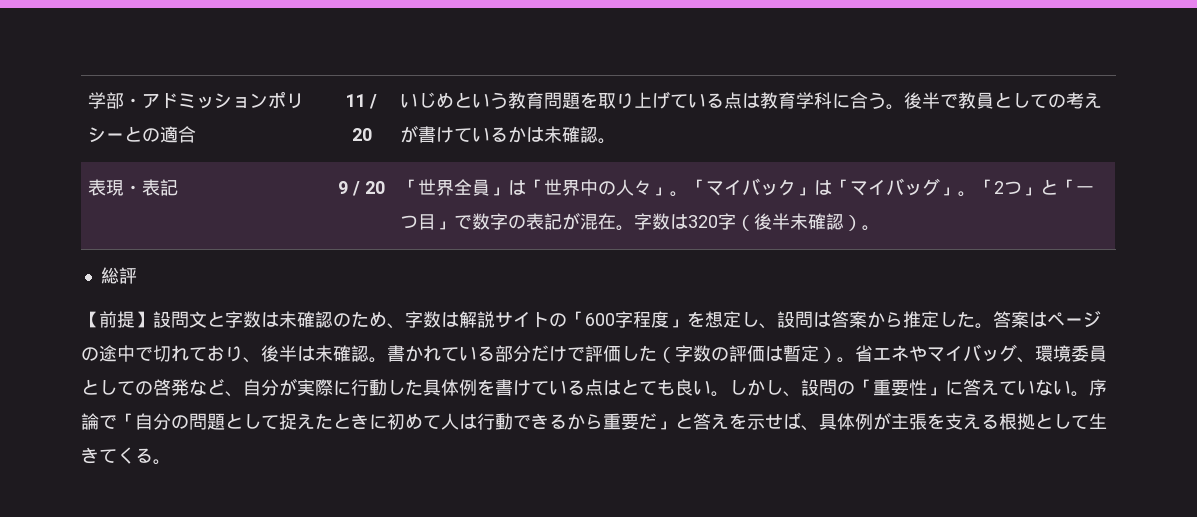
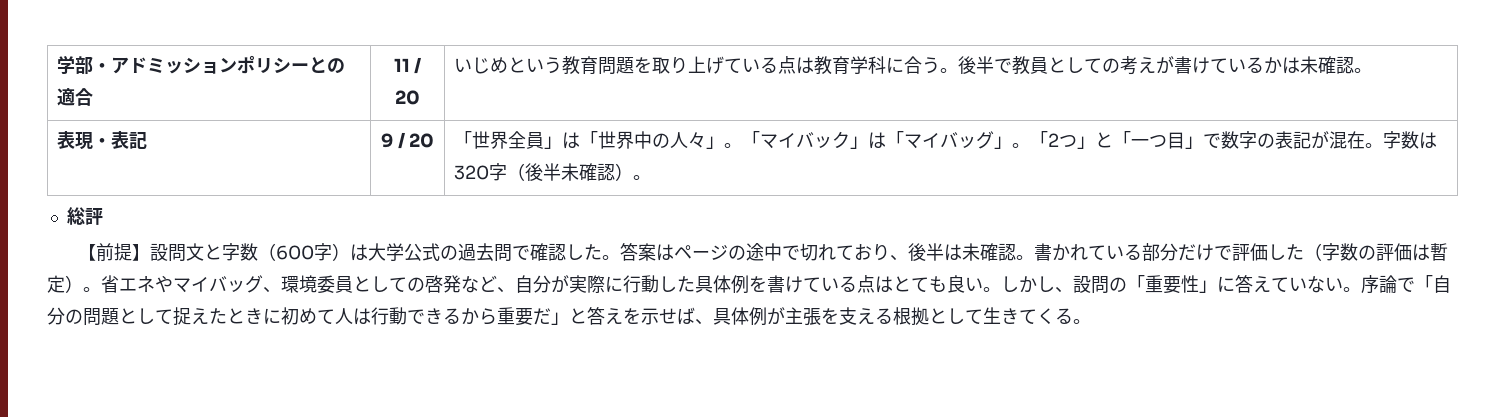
- 【前提】設問文と字数は未確認のため、字数は解説サイトの「600字程度」を想定し、設問は答案から推定した。
+ 【前提】設問文と字数（600字）は大学公式の過去問で確認した。

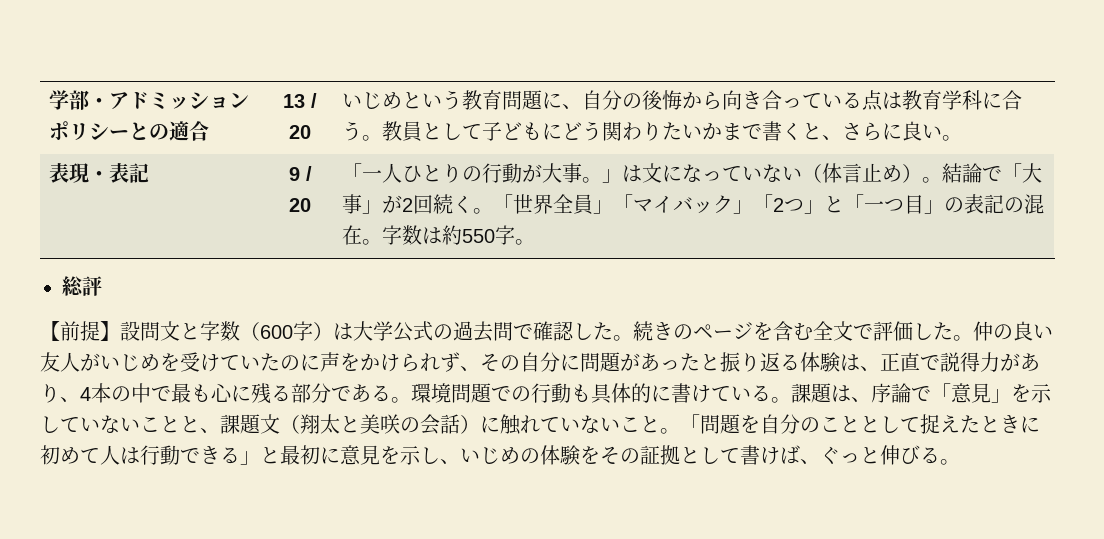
- 11 / 20
+ 13 / 20
- いじめという教育問題を取り上げている点は教育学科に合う。
+ いじめという教育問題に、自分の後悔から向き合っている点は教育学科に合う。
- 後半で教員としての考えが書けているかは未確認。
+ 教員として子どもにどう関わりたいかまで書くと、さらに良い。
- 「世界全員」は「世界中の人々」。「マイバック」は「マイバッグ」。「2つ」と「一つ目」で数字の表記が混在。字数は320字（後半未確認）。
+ 「一人ひとりの行動が大事。」は文になっていない（体言止め）。結論で「大事」が2回続く。「世界全員」「マイバック」「2つ」と「一つ目」の表記の混在。字数は約550字。
- 答案はページの途中で切れており、後半は未確認。書かれている部分だけで評価した（字数の評価は暫定）。省エネやマイバッグ、環境委員としての啓発など、自分が実際に行動した具体例を書けている点はとても良い。しかし、設問の「重要性」に答えていない。序論で「自分の問題として捉えたときに初めて人は行動できるから重要だ」と答えを示せば、具体例が主張を支える根拠として生きてくる。
+ 続きのページを含む全文で評価した。仲の良い友人がいじめを受けていたのに声をかけられず、その自分に問題があったと振り返る体験は、正直で説得力があり、4本の中で最も心に残る部分である。環境問題での行動も具体的に書けている。課題は、序論で「意見」を示していないことと、課題文（翔太と美咲の会話）に触れていないこと。「問題を自分のこととして捉えたときに初めて人は行動できる」と最初に意見を示し、いじめの体験をその証拠として書けば、ぐっと伸びる。

